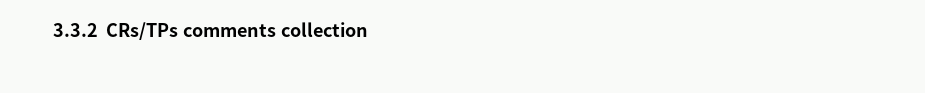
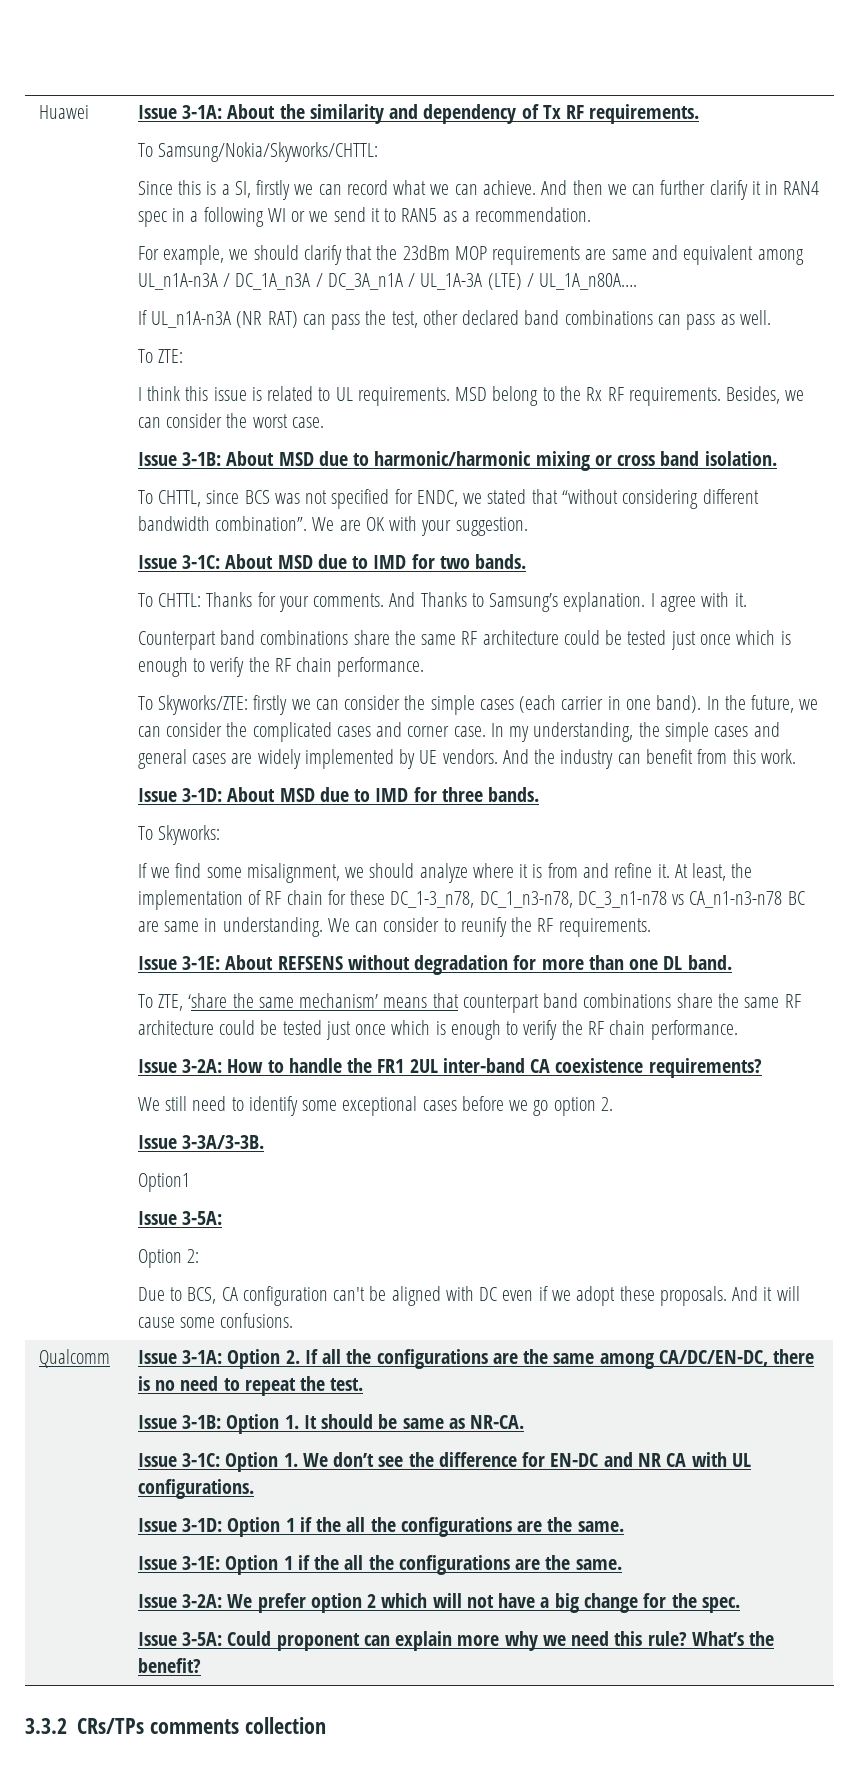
+ Huawei | Issue 3-1A: About the similarity and dependency of Tx RF requirements.
+ To Samsung/Nokia/Skyworks/CHTTL:
+ Since this is a SI, firstly we can record what we can achieve. And then we can further clarify it in RAN4 spec in a following WI or we send it to RAN5 as a recommendation.
+ For example, we should clarify that the 23dBm MOP requirements are same and equivalent among UL_n1A-n3A / DC_1A_n3A / DC_3A_n1A / UL_1A-3A (LTE) / UL_1A_n80A….
+ If UL_n1A-n3A (NR RAT) can pass the test, other declared band combinations can pass as well.
+ To ZTE:
+ I think this issue is related to UL requirements. MSD belong to the Rx RF requirements. Besides, we can consider the worst case.
+ Issue 3-1B: About MSD due to harmonic/harmonic mixing or cross band isolation.
+ To CHTTL, since BCS was not specified for ENDC, we stated that “without considering different bandwidth combination”. We are OK with your suggestion.
+ Issue 3-1C: About MSD due to IMD for two bands.
+ To CHTTL: Thanks for your comments. And Thanks to Samsung’s explanation. I agree with it.
+ Counterpart band combinations share the same RF architecture could be tested just once which is enough to verify the RF chain performance.
+ To Skyworks/ZTE: firstly we can consider the simple cases (each carrier in one band). In the future, we can consider the complicated cases and corner case. In my understanding, the simple cases and general cases are widely implemented by UE vendors. And the industry can benefit from this work.
+ Issue 3-1D: About MSD due to IMD for three bands.
+ To Skyworks:
+ If we find some misalignment, we should analyze where it is from and refine it. At least, the implementation of RF chain for these DC_1-3_n78, DC_1_n3-n78, DC_3_n1-n78 vs CA_n1-n3-n78 BC are same in understanding. We can consider to reunify the RF requirements.
+ Issue 3-1E: About REFSENS without degradation for more than one DL band.
+ To ZTE, ‘share the same mechanism’ means that counterpart band combinations share the same RF architecture could be tested just once which is enough to verify the RF chain performance.
+ Issue 3-2A: How to handle the FR1 2UL inter-band CA coexistence requirements?
+ We still need to identify some exceptional cases before we go option 2.
+ Issue 3-3A/3-3B.
+ Option1
+ Issue 3-5A:
+ Option 2:
+ Due to BCS, CA configuration can't be aligned with DC even if we adopt these proposals. And it will cause some confusions.
+ Qualcomm | Issue 3-1A: Option 2. If all the configurations are the same among CA/DC/EN-DC, there is no need to repeat the test.
+ Issue 3-1B: Option 1. It should be same as NR-CA.
+ Issue 3-1C: Option 1. We don’t see the difference for EN-DC and NR CA with UL configurations.
+ Issue 3-1D: Option 1 if the all the configurations are the same.
+ Issue 3-1E: Option 1 if the all the configurations are the same.
+ Issue 3-2A: We prefer option 2 which will not have a big change for the spec.
+ Issue 3-5A: Could proponent can explain more why we need this rule? What’s the benefit?

